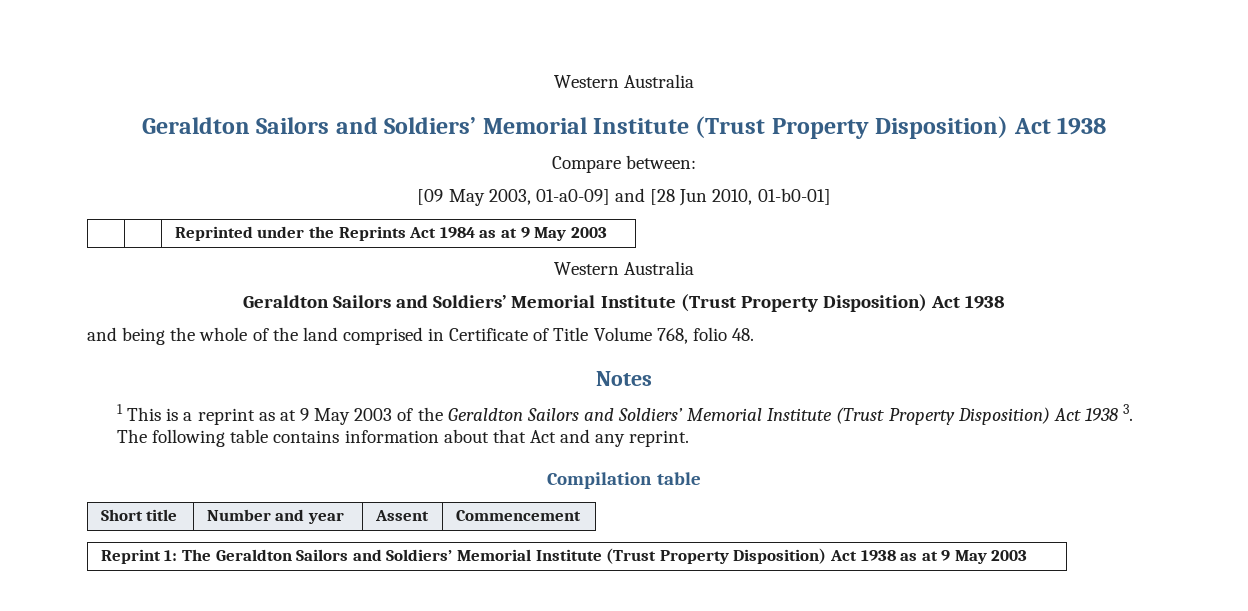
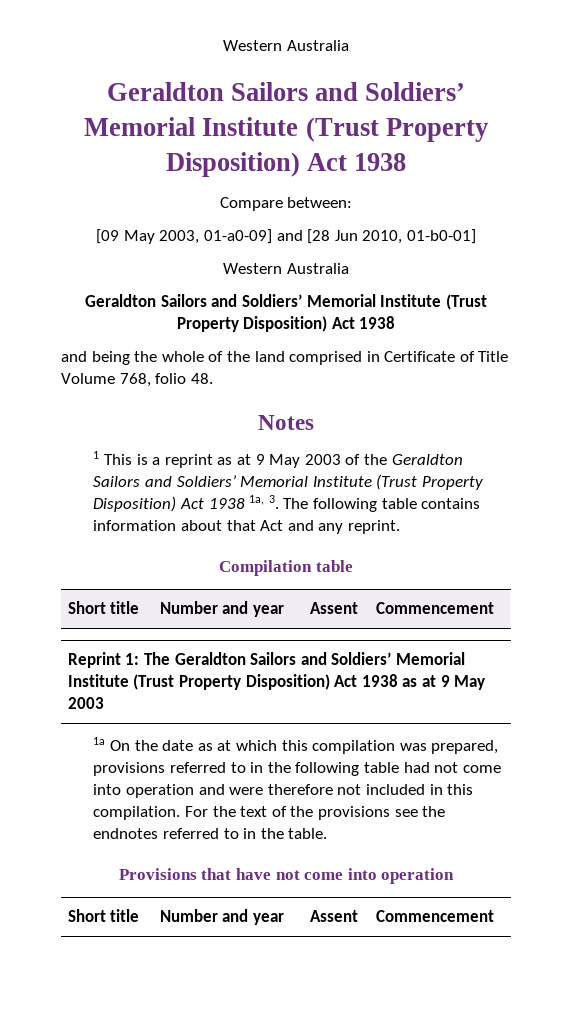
- | | Reprinted under the Reprints Act 1984 as at 9 May 2003
- 1 This is a reprint as at 9 May 2003 of the Geraldton Sailors and Soldiers’ Memorial Institute (Trust Property Disposition) Act 1938 3. The following table contains information about that Act and any reprint.
+ 1 This is a reprint as at 9 May 2003 of the Geraldton Sailors and Soldiers’ Memorial Institute (Trust Property Disposition) Act 1938 1a, 3. The following table contains information about that Act and any reprint.
+ 1a On the date as at which this compilation was prepared, provisions referred to in the following table had not come into operation and were therefore not included in this compilation. For the text of the provisions see the endnotes referred to in the table.
+ Provisions that have not come into operation
+ Short title | Number and year | Assent | Commencement

